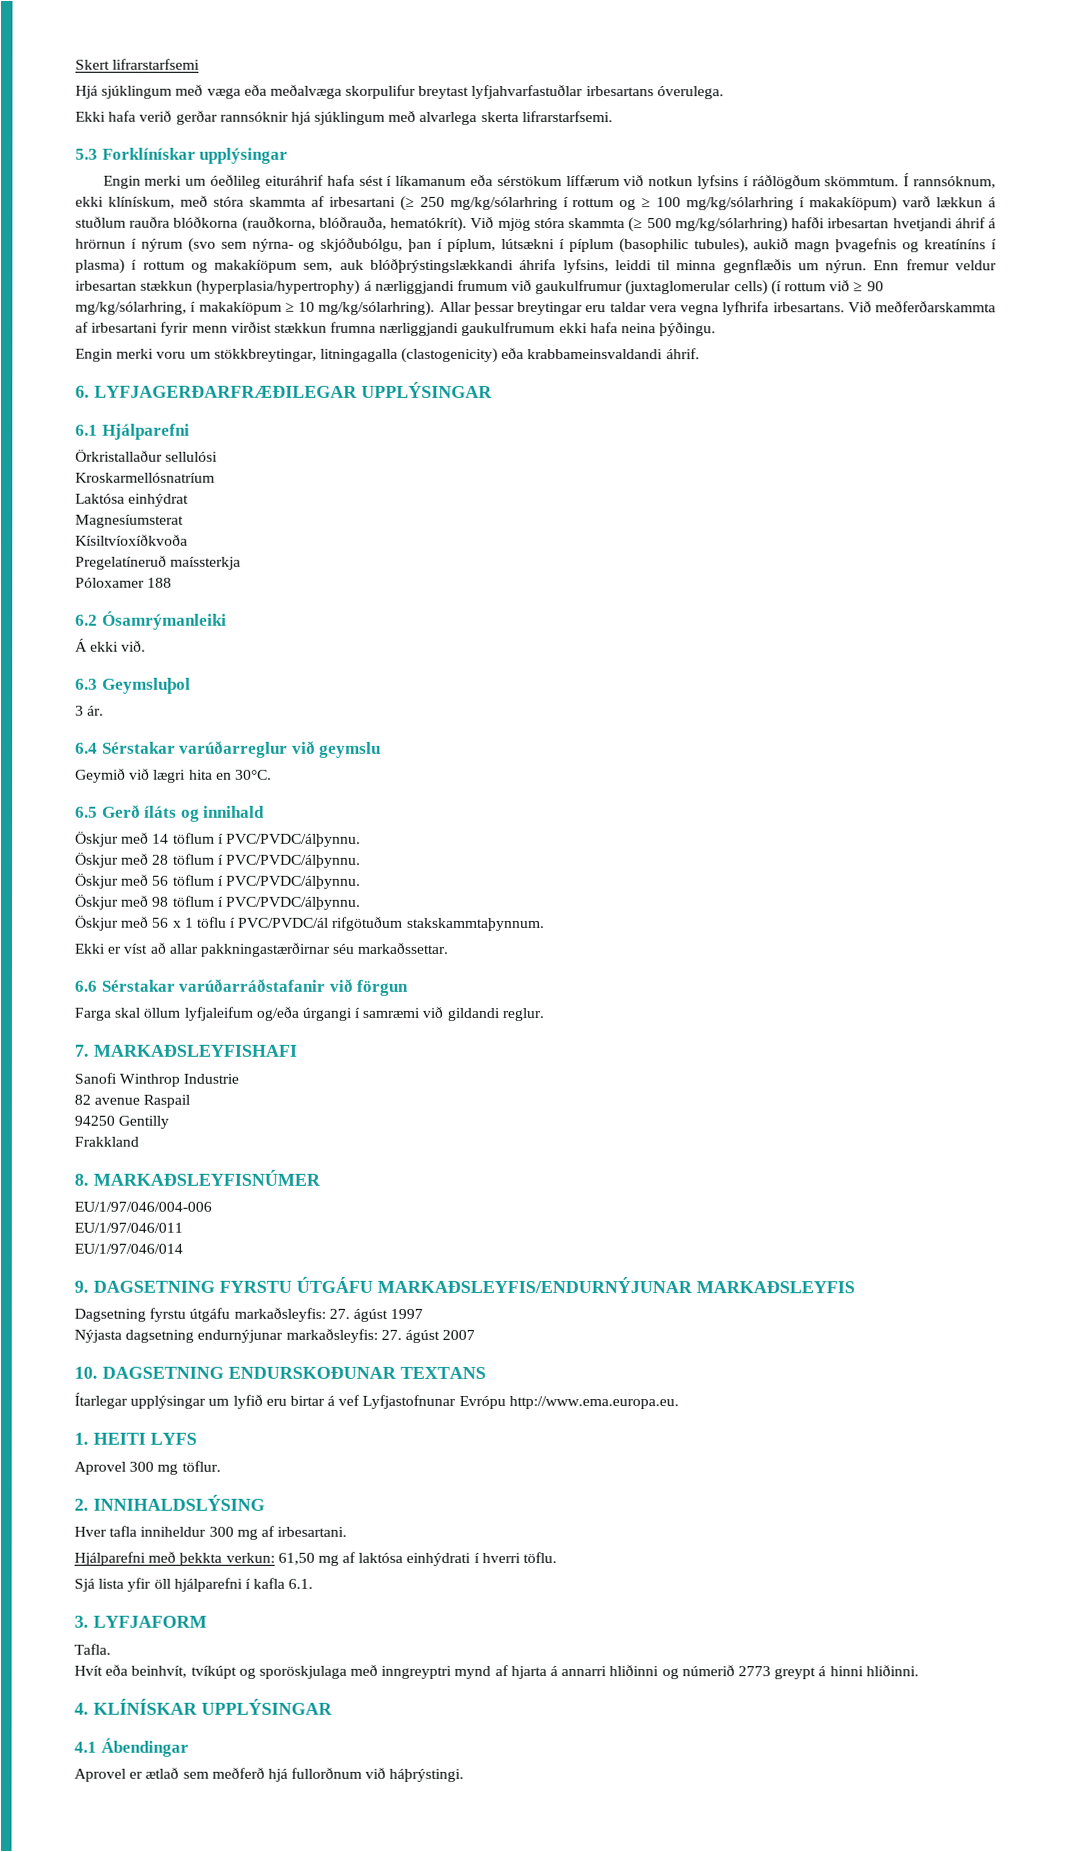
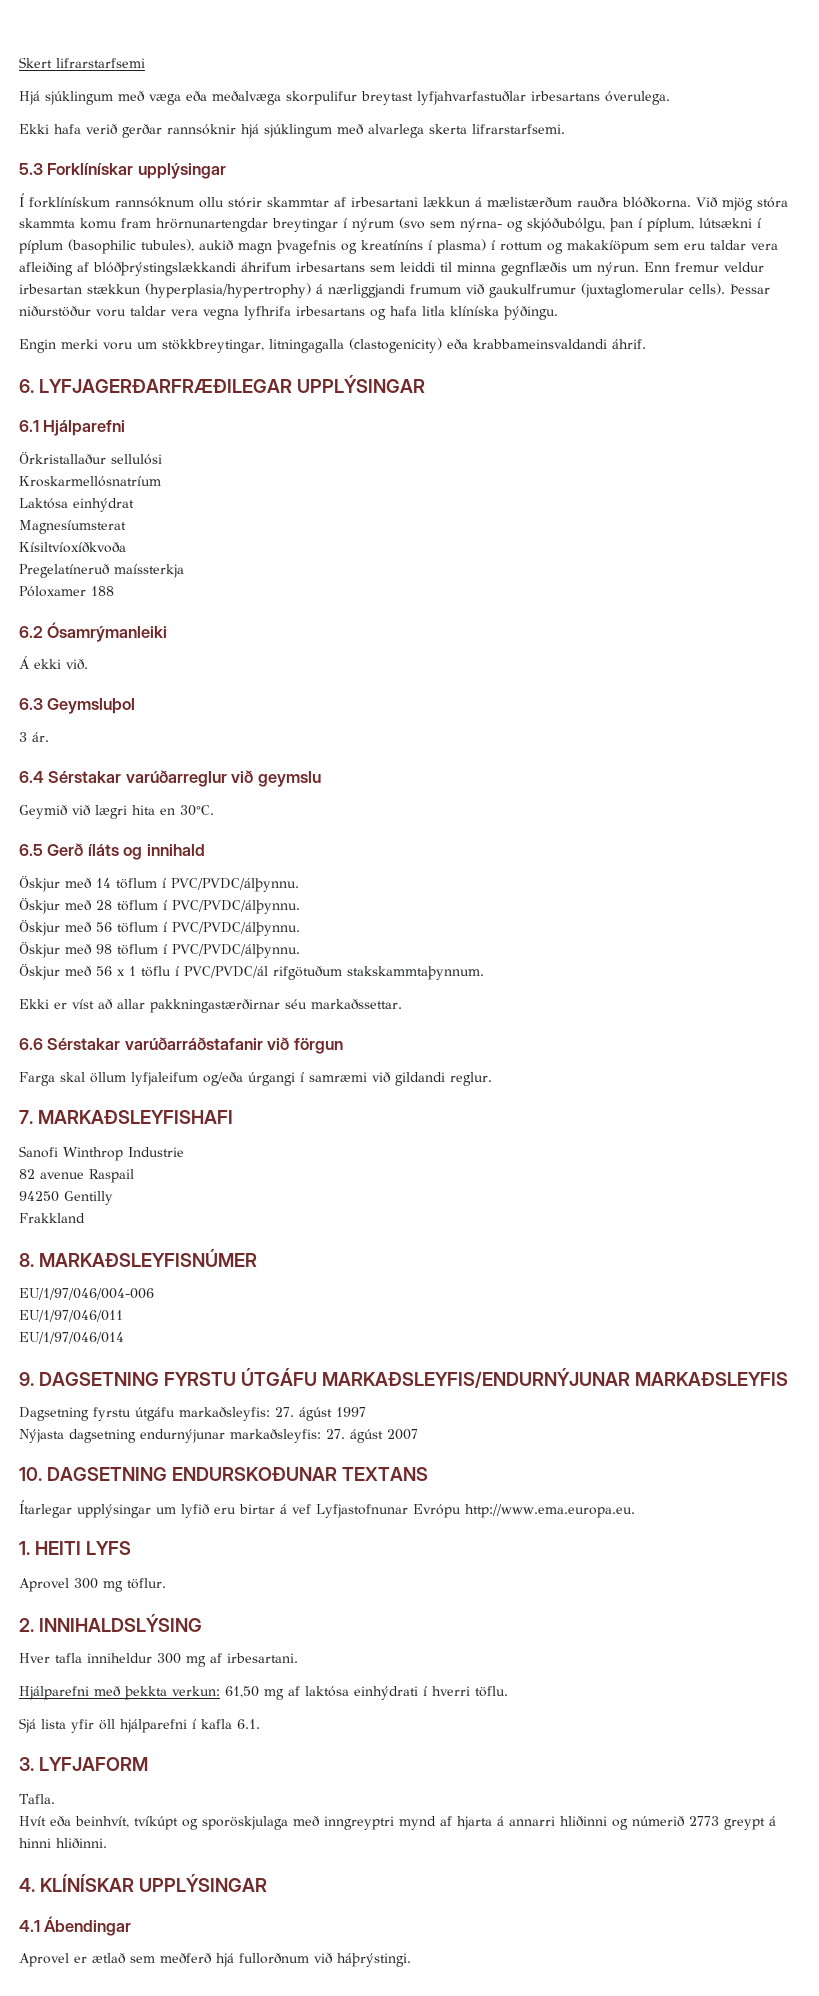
- Engin merki um óeðlileg eituráhrif hafa sést í líkamanum eða sérstökum líffærum við notkun lyfsins í ráðlögðum skömmtum. Í rannsóknum, ekki klínískum, með stóra skammta af irbesartani (≥ 250 mg/kg/sólarhring í rottum og ≥ 100 mg/kg/sólarhring í makakíöpum) varð lækkun á stuðlum rauðra blóðkorna (rauðkorna, blóðrauða, hematókrít). Við mjög stóra skammta (≥ 500 mg/kg/sólarhring) hafði irbesartan hvetjandi áhrif á hrörnun í nýrum (svo sem nýrna- og skjóðubólgu, þan í píplum, lútsækni í píplum (basophilic tubules), aukið magn þvagefnis og kreatíníns í plasma) í rottum og makakíöpum sem, auk blóðþrýstingslækkandi áhrifa lyfsins, leiddi til minna gegnflæðis um nýrun.
+ Í forklínískum rannsóknum ollu stórir skammtar af irbesartani lækkun á mælistærðum rauðra blóðkorna. Við mjög stóra skammta komu fram hrörnunartengdar breytingar í nýrum (svo sem nýrna- og skjóðubólgu, þan í píplum, lútsækni í píplum (basophilic tubules), aukið magn þvagefnis og kreatíníns í plasma) í rottum og makakíöpum sem eru taldar vera afleiðing af blóðþrýstingslækkandi áhrifum irbesartans sem leiddi til minna gegnflæðis um nýrun.
- Enn fremur veldur irbesartan stækkun (hyperplasia/hypertrophy) á nærliggjandi frumum við gaukulfrumur (juxtaglomerular cells) (í rottum við ≥ 90 mg/kg/sólarhring, í makakíöpum ≥ 10 mg/kg/sólarhring). Allar þessar breytingar eru taldar vera vegna lyfhrifa irbesartans. Við meðferðarskammta af irbesartani fyrir menn virðist stækkun frumna nærliggjandi gaukulfrumum ekki hafa neina þýðingu.
+ Enn fremur veldur irbesartan stækkun (hyperplasia/hypertrophy) á nærliggjandi frumum við gaukulfrumur (juxtaglomerular cells). Þessar niðurstöður voru taldar vera vegna lyfhrifa irbesartans og hafa litla klíníska þýðingu.

